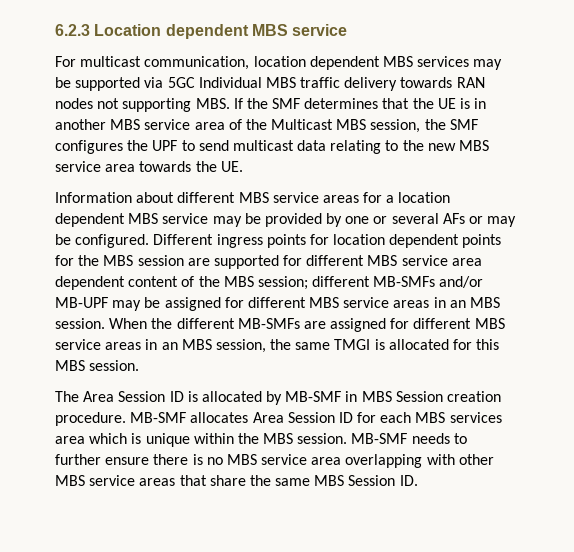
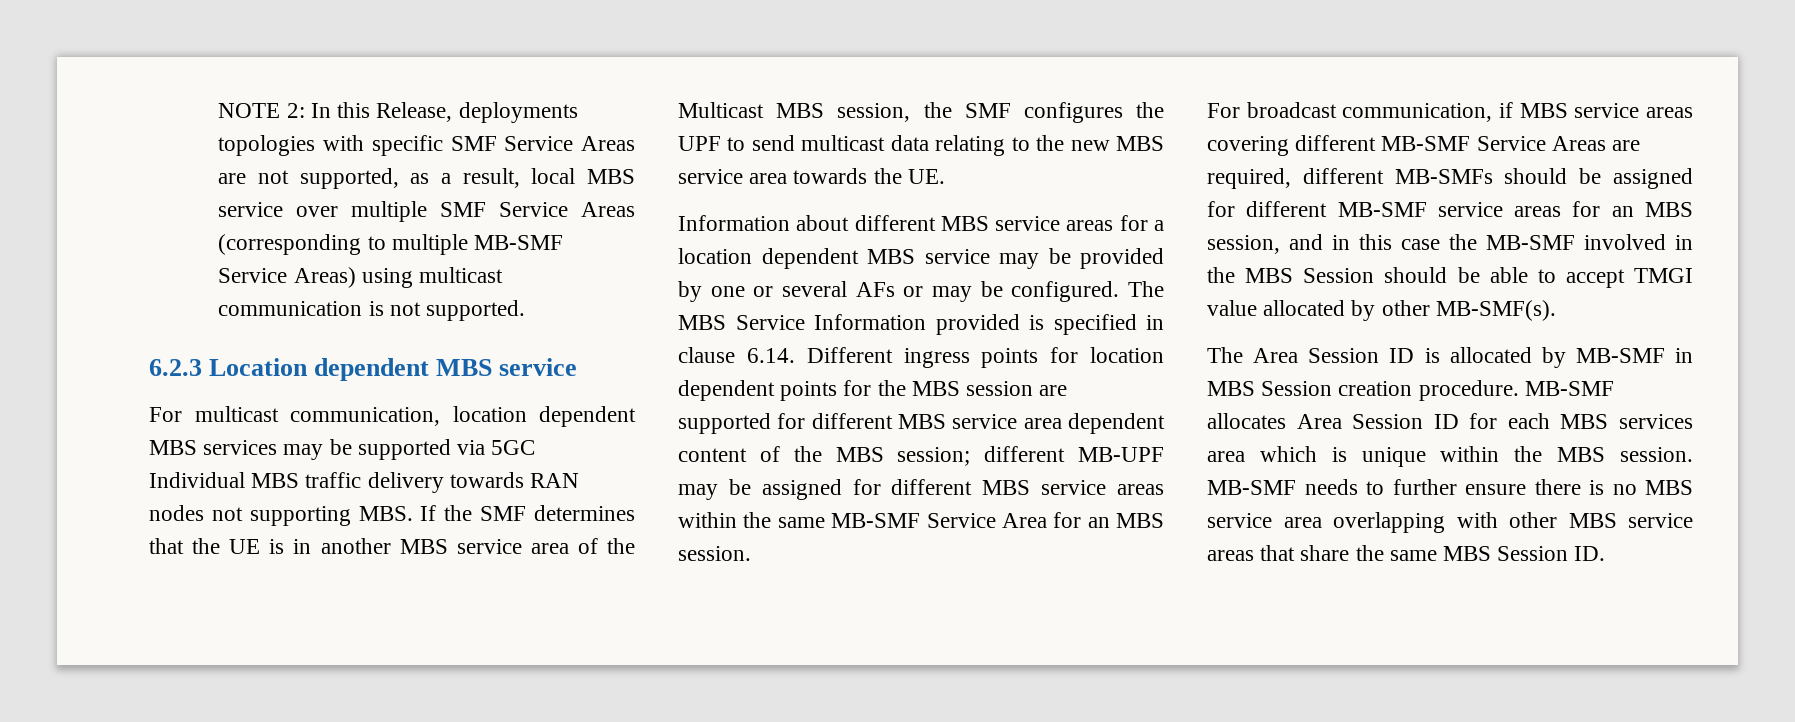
+ NOTE 2: In this Release, deployments topologies with specific SMF Service Areas are not supported, as a result, local MBS service over multiple SMF Service Areas (corresponding to multiple MB-SMF Service Areas) using multicast communication is not supported.
- Different ingress points for location dependent points for the MBS session are supported for different MBS service area dependent content of the MBS session; different MB-SMFs and/or MB-UPF may be assigned for different MBS service areas in an MBS session. When the different MB-SMFs are assigned for different MBS service areas in an MBS session, the same TMGI is allocated for this MBS session.
+ The MBS Service Information provided is specified in clause 6.14. Different ingress points for location dependent points for the MBS session are supported for different MBS service area dependent content of the MBS session; different MB-UPF may be assigned for different MBS service areas within the same MB-SMF Service Area for an MBS session.
+ For broadcast communication, if MBS service areas covering different MB-SMF Service Areas are required, different MB-SMFs should be assigned for different MB-SMF service areas for an MBS session, and in this case the MB-SMF involved in the MBS Session should be able to accept TMGI value allocated by other MB-SMF(s).

